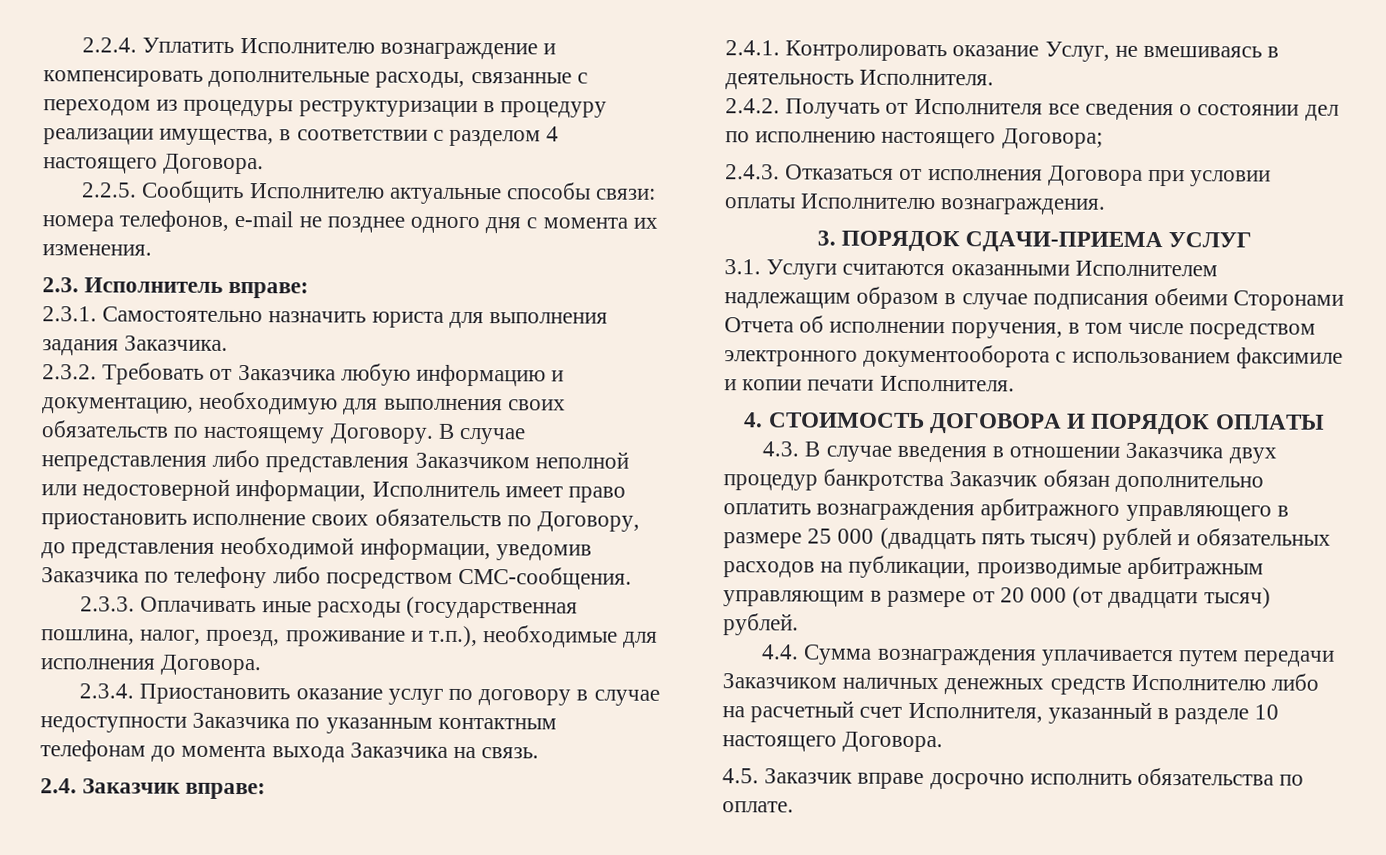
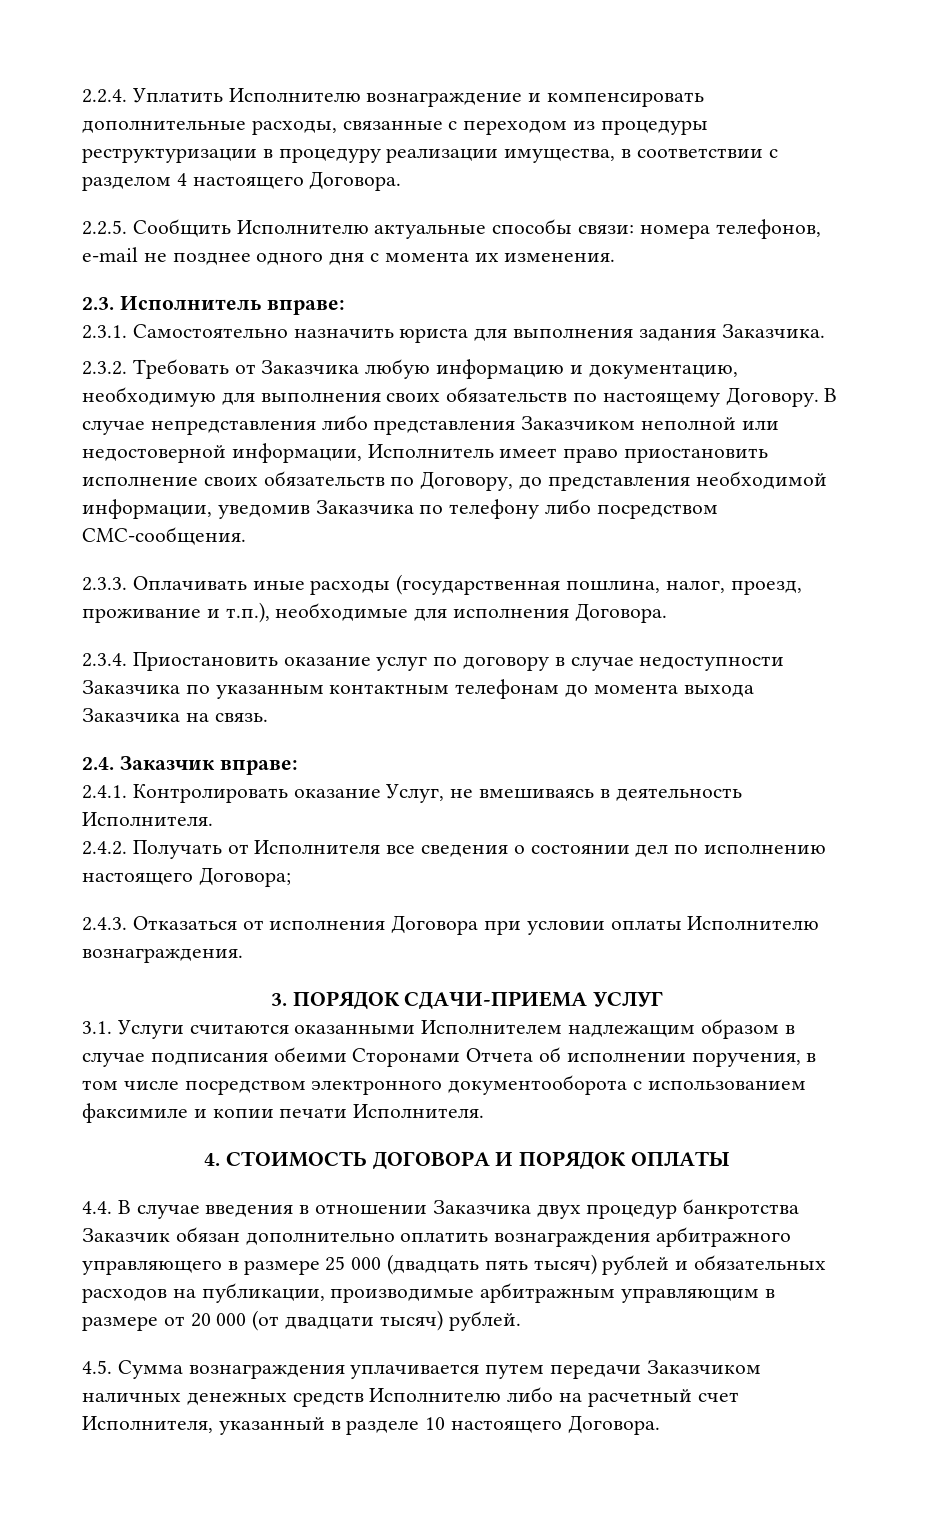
- 4.3. В случае введения в отношении Заказчика двух процедур банкротства Заказчик обязан дополнительно оплатить вознаграждения арбитражного управляющего в размере 25 000 (двадцать пять тысяч) рублей и обязательных расходов на публикации, производимые арбитражным управляющим в размере от 20 000 (от двадцати тысяч) рублей.
+ 4.4. В случае введения в отношении Заказчика двух процедур банкротства Заказчик обязан дополнительно оплатить вознаграждения арбитражного управляющего в размере 25 000 (двадцать пять тысяч) рублей и обязательных расходов на публикации, производимые арбитражным управляющим в размере от 20 000 (от двадцати тысяч) рублей.
- 4.4. Сумма вознаграждения уплачивается путем передачи Заказчиком наличных денежных средств Исполнителю либо на расчетный счет Исполнителя, указанный в разделе 10 настоящего Договора.
+ 4.5. Сумма вознаграждения уплачивается путем передачи Заказчиком наличных денежных средств Исполнителю либо на расчетный счет Исполнителя, указанный в разделе 10 настоящего Договора.
- 4.5. Заказчик вправе досрочно исполнить обязательства по оплате.

